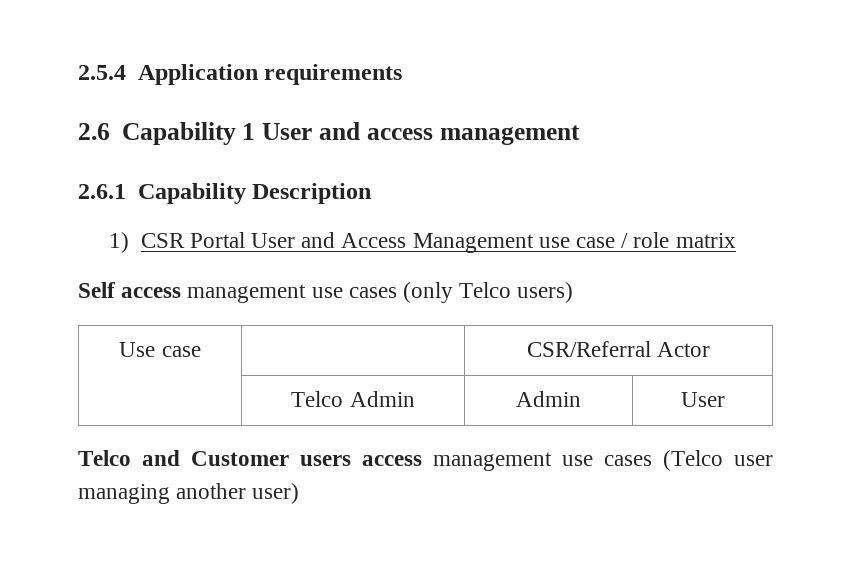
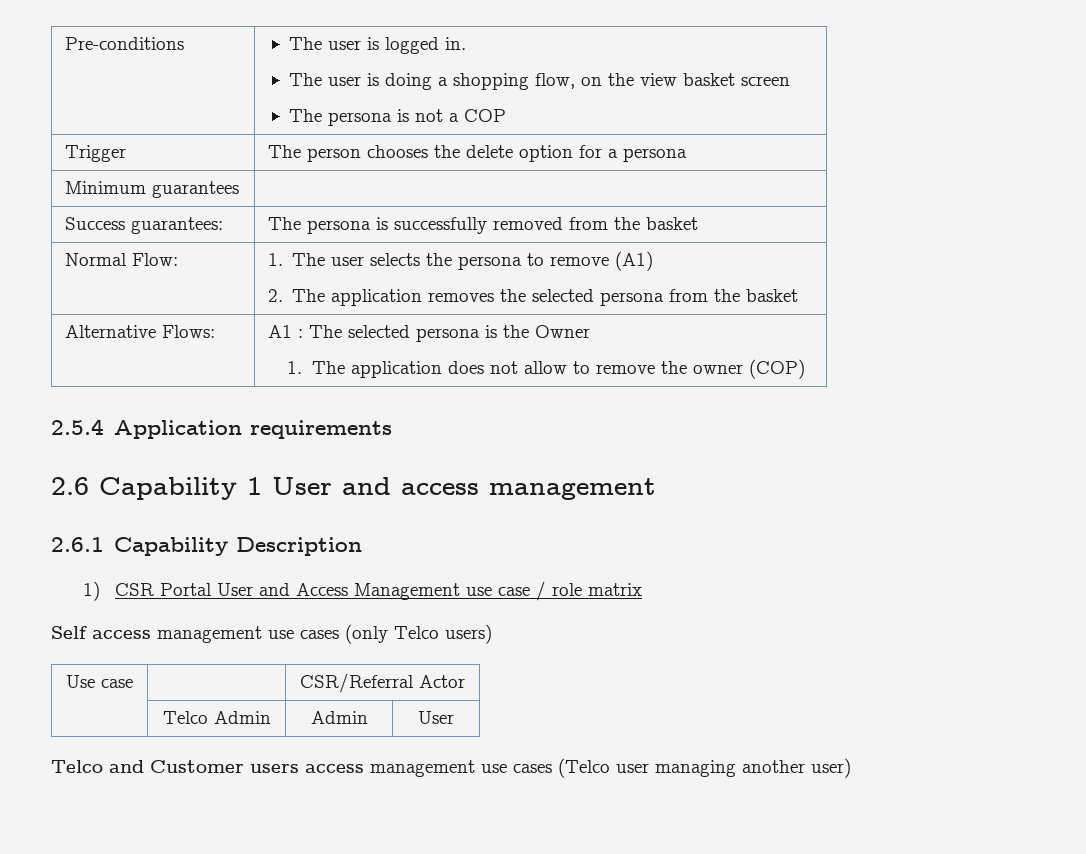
+ Pre-conditions | The user is logged in.
+ The user is doing a shopping flow, on the view basket screen
+ The persona is not a COP
+ Trigger | The person chooses the delete option for a persona
+ Minimum guarantees |
+ Success guarantees: | The persona is successfully removed from the basket
+ Normal Flow: | 1. The user selects the persona to remove (A1)
+ 2. The application removes the selected persona from the basket
+ Alternative Flows: | A1 : The selected persona is the Owner
+ 1. The application does not allow to remove the owner (COP)

